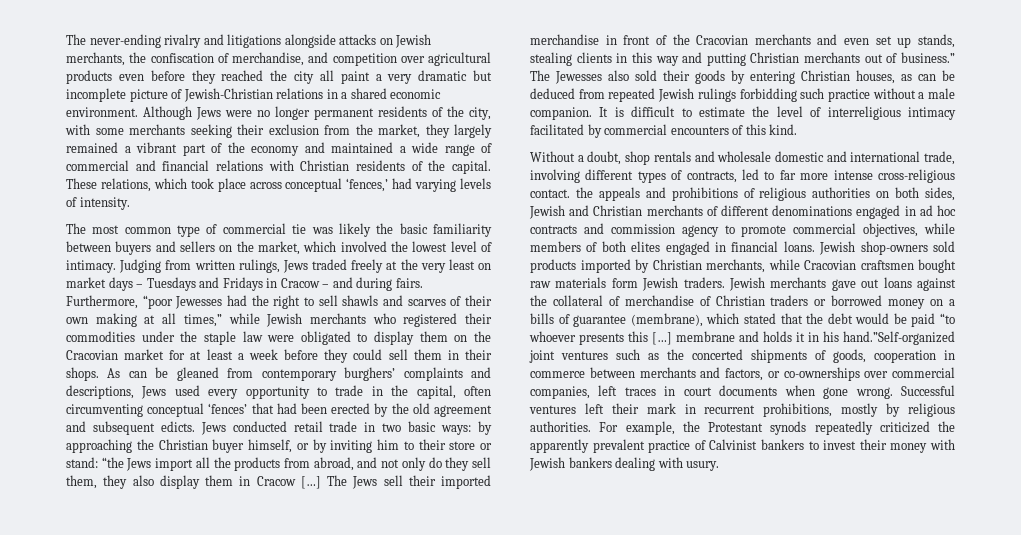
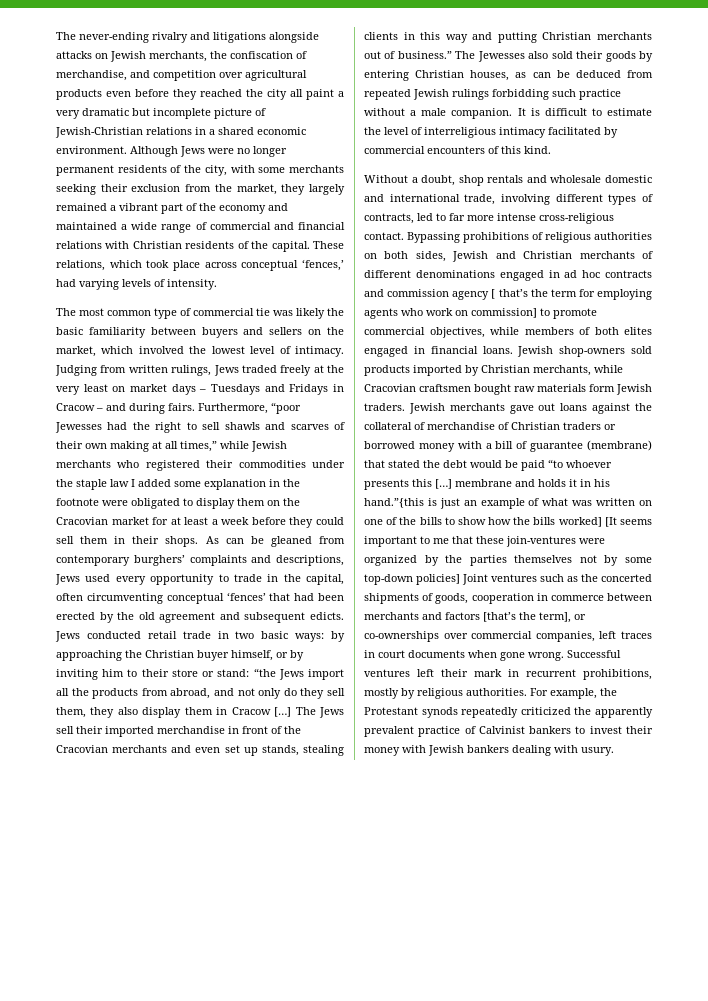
- Furthermore, “poor Jewesses had the right to sell shawls and scarves of their own making at all times,” while Jewish merchants who registered their commodities under the staple law were obligated to display them on the Cracovian market for at least a week before they could sell them in their shops.
+ Furthermore, “poor Jewesses had the right to sell shawls and scarves of their own making at all times,” while Jewish merchants who registered their commodities under the staple law I added some explanation in the footnote were obligated to display them on the Cracovian market for at least a week before they could sell them in their shops.
- Without a doubt, shop rentals and wholesale domestic and international trade, involving different types of contracts, led to far more intense cross-religious contact. the appeals and prohibitions of religious authorities on both sides, Jewish and Christian merchants of different denominations engaged in ad hoc contracts and commission agency to promote commercial objectives, while members of both elites engaged in financial loans.
+ Without a doubt, shop rentals and wholesale domestic and international trade, involving different types of contracts, led to far more intense cross-religious contact. Bypassing prohibitions of religious authorities on both sides, Jewish and Christian merchants of different denominations engaged in ad hoc contracts and commission agency [ that’s the term for employing agents who work on commission] to promote commercial objectives, while members of both elites engaged in financial loans.
- Jewish merchants gave out loans against the collateral of merchandise of Christian traders or borrowed money on a bills of guarantee (membrane), which stated that the debt would be paid “to whoever presents this […] membrane and holds it in his hand.”Self-organized joint ventures such as the concerted shipments of goods, cooperation in commerce between merchants and factors, or co-ownerships over commercial companies, left traces in court documents when gone wrong.
+ Jewish merchants gave out loans against the collateral of merchandise of Christian traders or borrowed money with a bill of guarantee (membrane) that stated the debt would be paid “to whoever presents this […] membrane and holds it in his hand.”{this is just an example of what was written on one of the bills to show how the bills worked] [It seems important to me that these join-ventures were organized by the parties themselves not by some top-down policies] Joint ventures such as the concerted shipments of goods, cooperation in commerce between merchants and factors [that’s the term], or co-ownerships over commercial companies, left traces in court documents when gone wrong.

